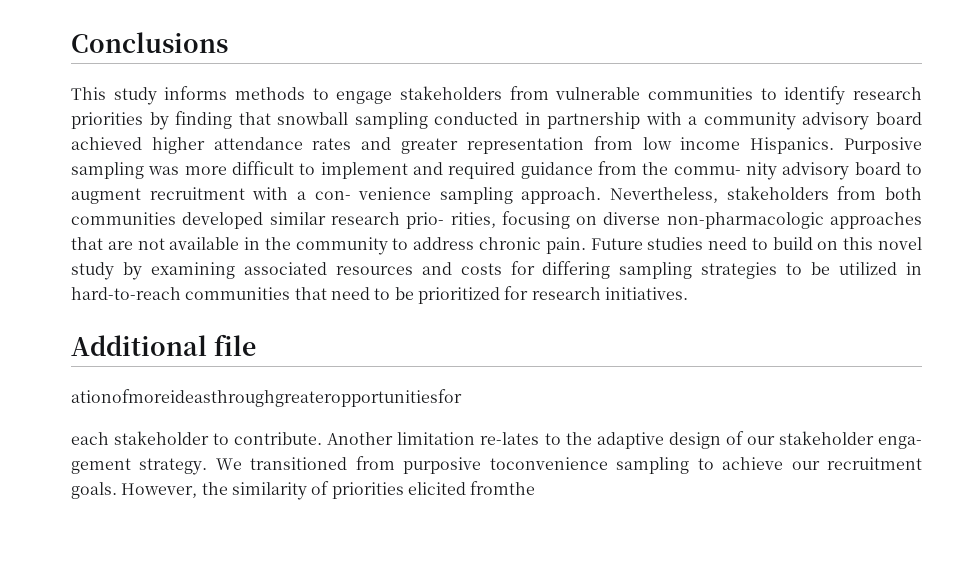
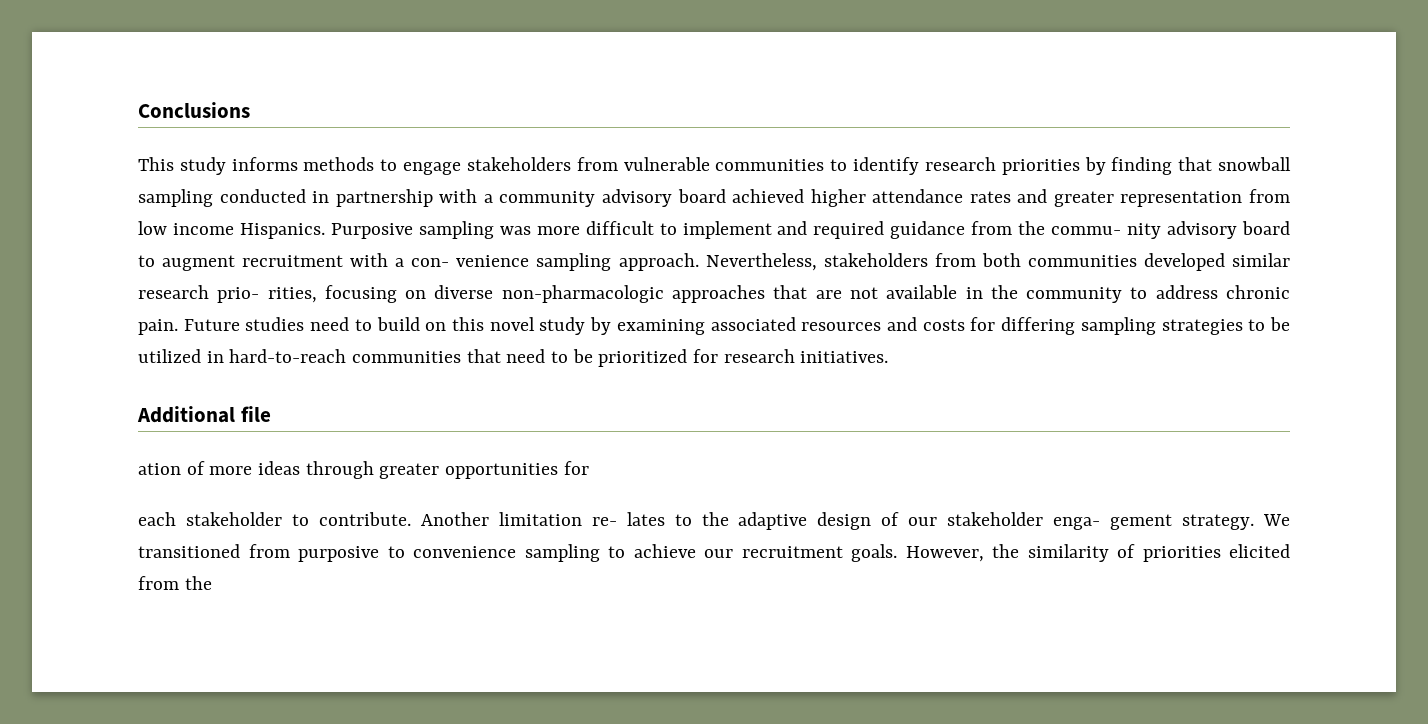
- ationofmoreideasthroughgreateropportunitiesfor
+ ation of more ideas through greater opportunities for
- Another limitation re-lates to the adaptive design of our stakeholder enga- gement strategy.
+ Another limitation re- lates to the adaptive design of our stakeholder enga- gement strategy.
- We transitioned from purposive toconvenience sampling to achieve our recruitment goals.
+ We transitioned from purposive to convenience sampling to achieve our recruitment goals.
- However, the similarity of priorities elicited fromthe
+ However, the similarity of priorities elicited from the

